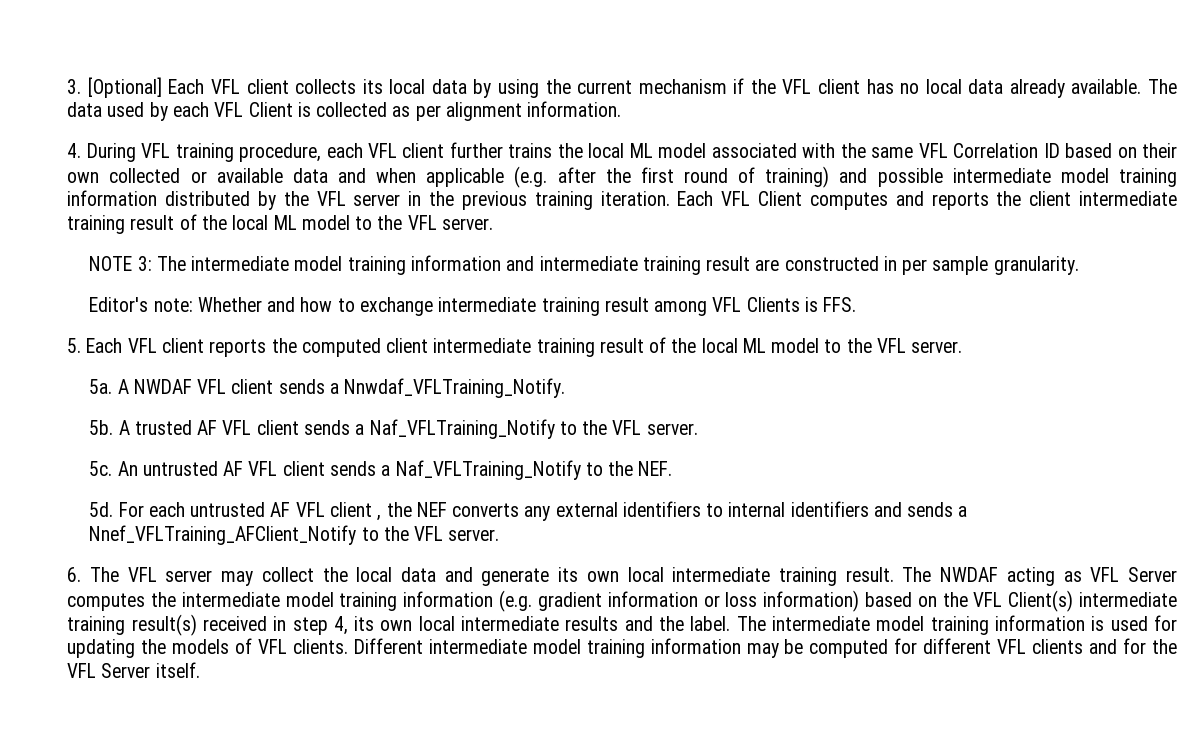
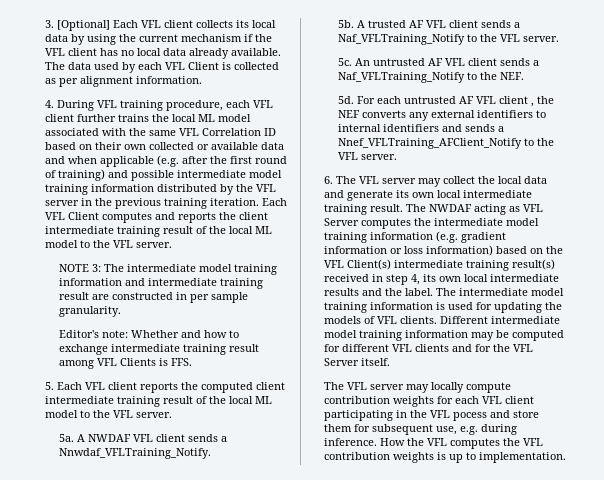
+ The VFL server may locally compute contribution weights for each VFL client participating in the VFL pocess and store them for subsequent use, e.g. during inference. How the VFL computes the VFL contribution weights is up to implementation.

